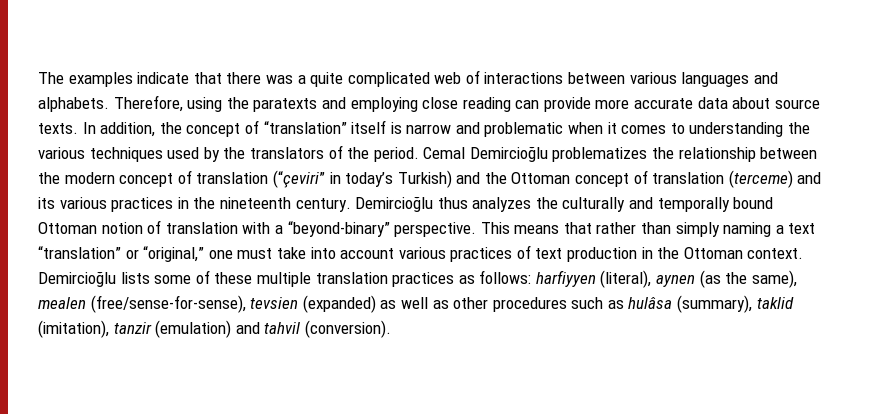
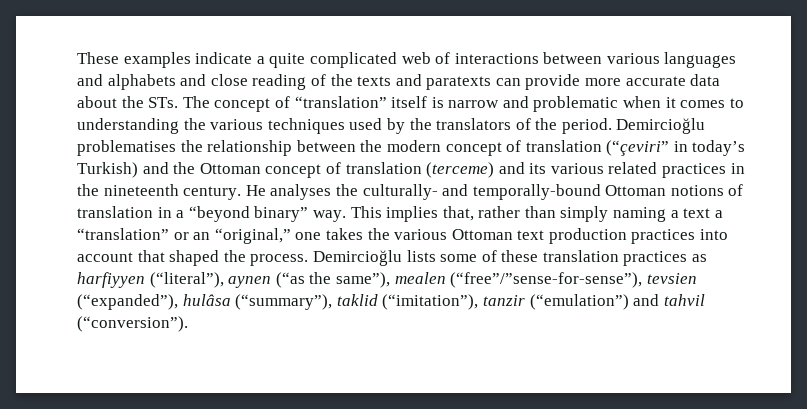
- The examples indicate that there was a quite complicated web of interactions between various languages and alphabets. Therefore, using the paratexts and employing close reading can provide more accurate data about source texts. In addition, the concept of “translation” itself is narrow and problematic when it comes to understanding the various techniques used by the translators of the period.
+ These examples indicate a quite complicated web of interactions between various languages and alphabets and close reading of the texts and paratexts can provide more accurate data about the STs. The concept of “translation” itself is narrow and problematic when it comes to understanding the various techniques used by the translators of the period.
- Cemal Demircioğlu problematizes the relationship between the modern concept of translation (“çeviri” in today’s Turkish) and the Ottoman concept of translation (terceme) and its various practices in the nineteenth century.
+ Demircioğlu problematises the relationship between the modern concept of translation (“çeviri” in today’s Turkish) and the Ottoman concept of translation (terceme) and its various related practices in the nineteenth century.
- Demircioğlu thus analyzes the culturally and temporally bound Ottoman notion of translation with a “beyond-binary” perspective. This means that rather than simply naming a text “translation” or “original,” one must take into account various practices of text production in the Ottoman context.
+ He analyses the culturally- and temporally-bound Ottoman notions of translation in a “beyond binary” way. This implies that, rather than simply naming a text a “translation” or an “original,” one takes the various Ottoman text production practices into account that shaped the process.
- Demircioğlu lists some of these multiple translation practices as follows: harfiyyen (literal), aynen (as the same), mealen (free/sense-for-sense), tevsien (expanded) as well as other procedures such as hulâsa (summary), taklid (imitation), tanzir (emulation) and tahvil (conversion).
+ Demircioğlu lists some of these translation practices as harfiyyen (“literal”), aynen (“as the same”), mealen (“free”/”sense-for-sense”), tevsien (“expanded”), hulâsa (“summary”), taklid (“imitation”), tanzir (“emulation”) and tahvil (“conversion”).

